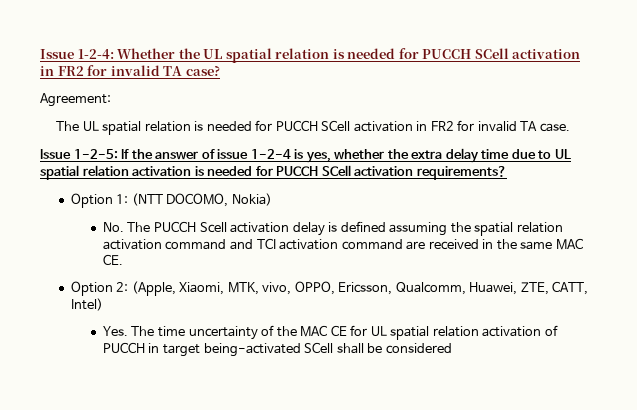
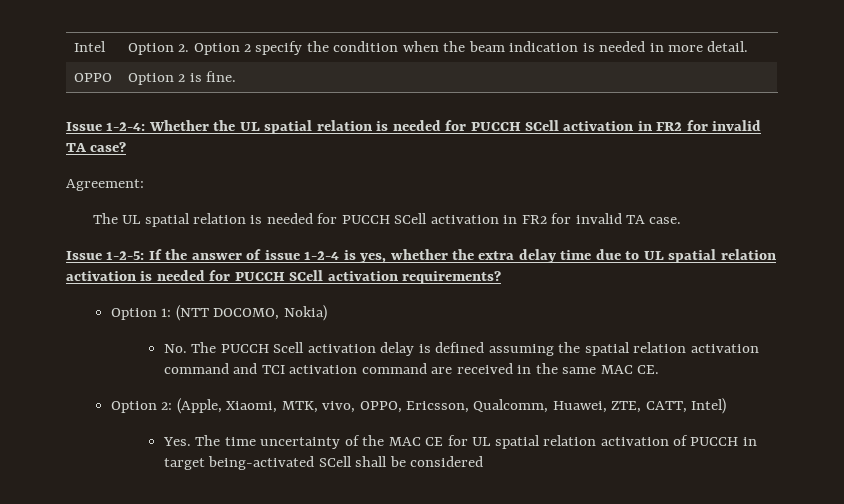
+ Intel | Option 2. Option 2 specify the condition when the beam indication is needed in more detail.
+ OPPO | Option 2 is fine.

